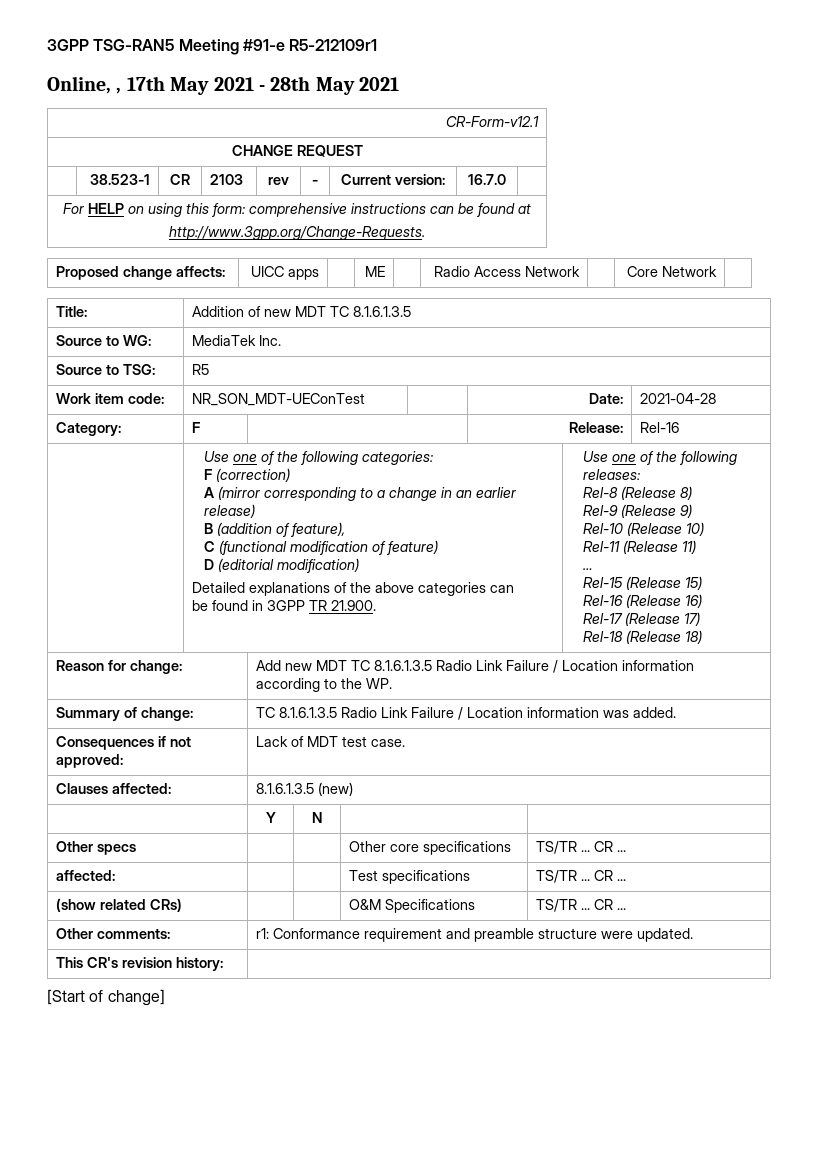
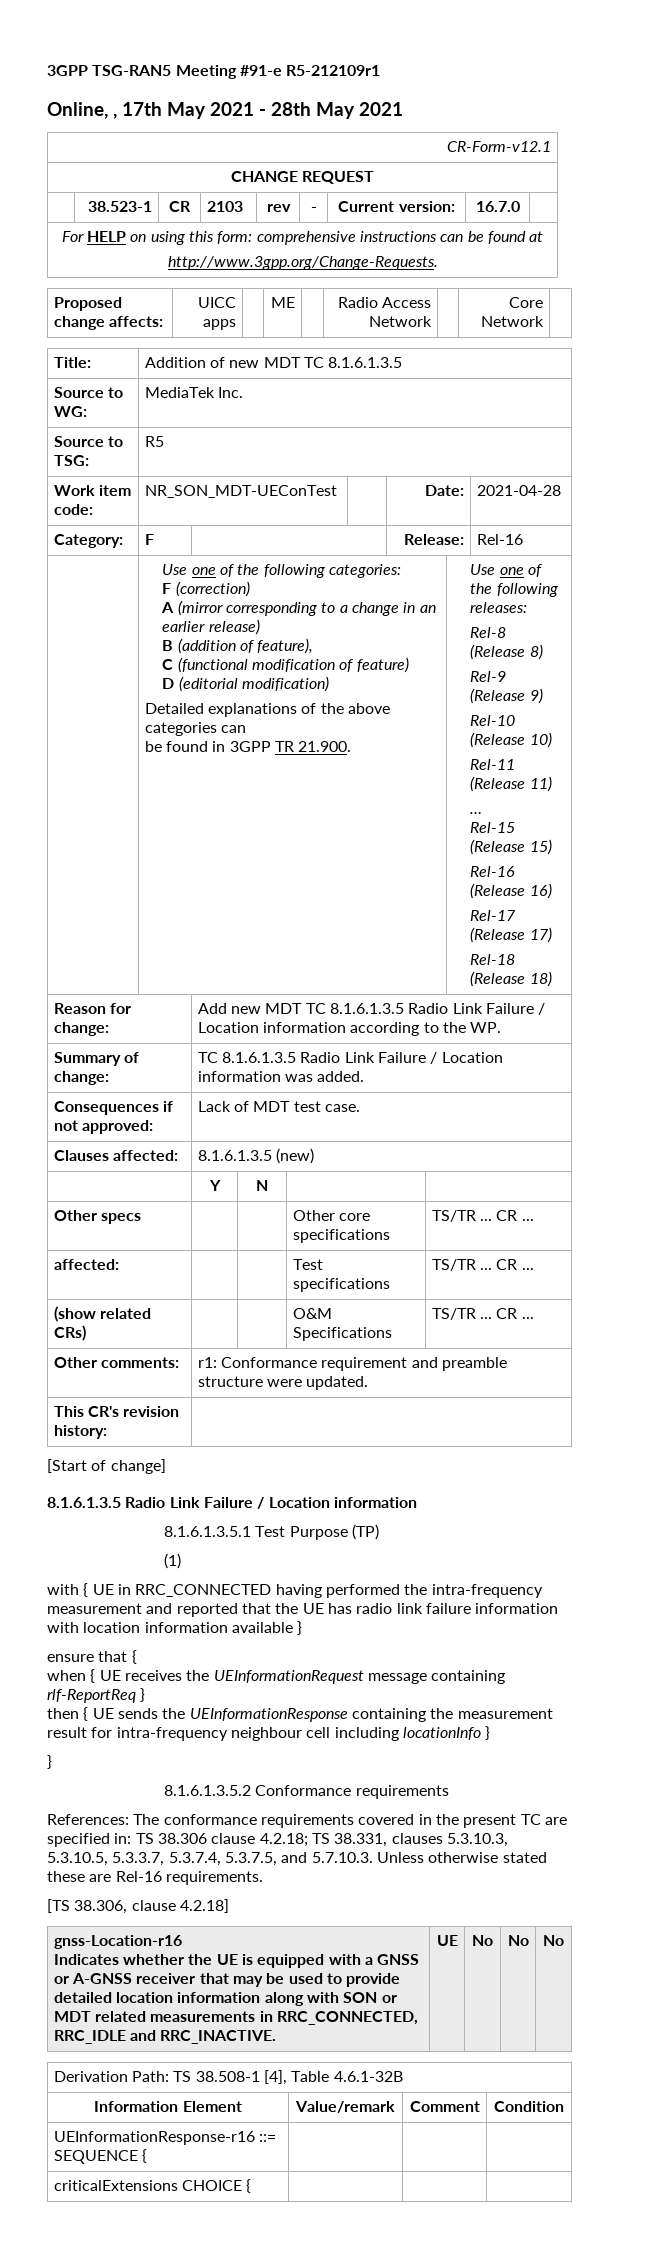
  [Start of change]
+ 8.1.6.1.3.5 Radio Link Failure / Location information
+ 8.1.6.1.3.5.1 Test Purpose (TP)
+ (1)
+ with { UE in RRC_CONNECTED having performed the intra-frequency measurement and reported that the UE has radio link failure information with location information available }
+ ensure that {
+ when { UE receives the UEInformationRequest message containing rlf-ReportReq }
+ then { UE sends the UEInformationResponse containing the measurement result for intra-frequency neighbour cell including locationInfo }
+ }
+ 8.1.6.1.3.5.2 Conformance requirements
+ References: The conformance requirements covered in the present TC are specified in: TS 38.306 clause 4.2.18; TS 38.331, clauses 5.3.10.3, 5.3.10.5, 5.3.3.7, 5.3.7.4, 5.3.7.5, and 5.7.10.3. Unless otherwise stated these are Rel-16 requirements.
+ [TS 38.306, clause 4.2.18]
+ gnss-Location-r16
+ Indicates whether the UE is equipped with a GNSS or A-GNSS receiver that may be used to provide detailed location information along with SON or MDT related measurements in RRC_CONNECTED, RRC_IDLE and RRC_INACTIVE. | UE | No | No | No
+ Derivation Path: TS 38.508-1 [4], Table 4.6.1-32B
+ Information Element | Value/remark | Comment | Condition
+ UEInformationResponse-r16 ::= SEQUENCE { | | |
+ criticalExtensions CHOICE { | | |

